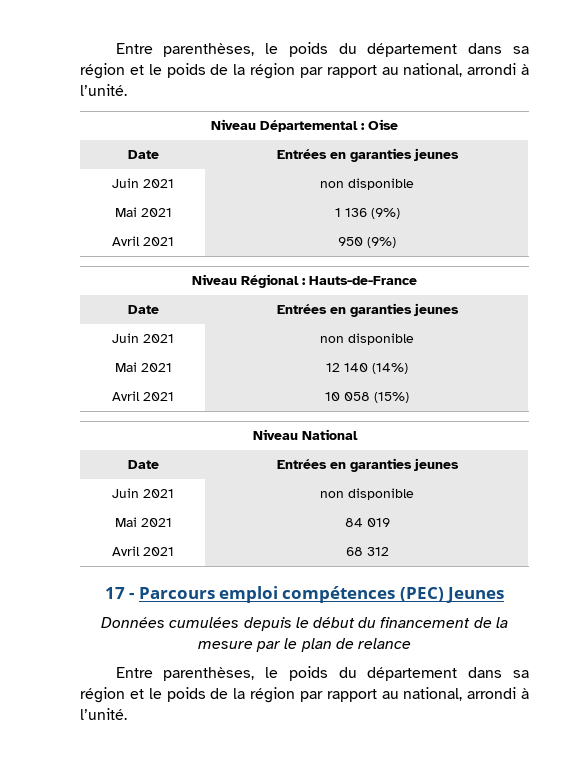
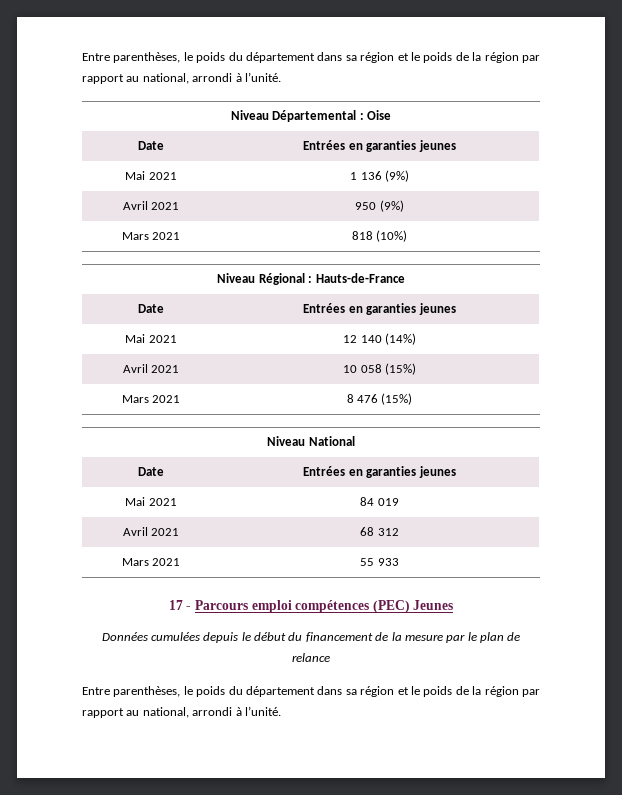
  Niveau Départemental : Oise
  Date | Entrées en garanties jeunes
- Juin 2021 | non disponible
+ Mars 2021 | 818 (10%)
  Niveau Régional : Hauts-de-France
  Date | Entrées en garanties jeunes
- Juin 2021 | non disponible
+ Mars 2021 | 8 476 (15%)
  Niveau National
  Date | Entrées en garanties jeunes
- Juin 2021 | non disponible
+ Mars 2021 | 55 933

